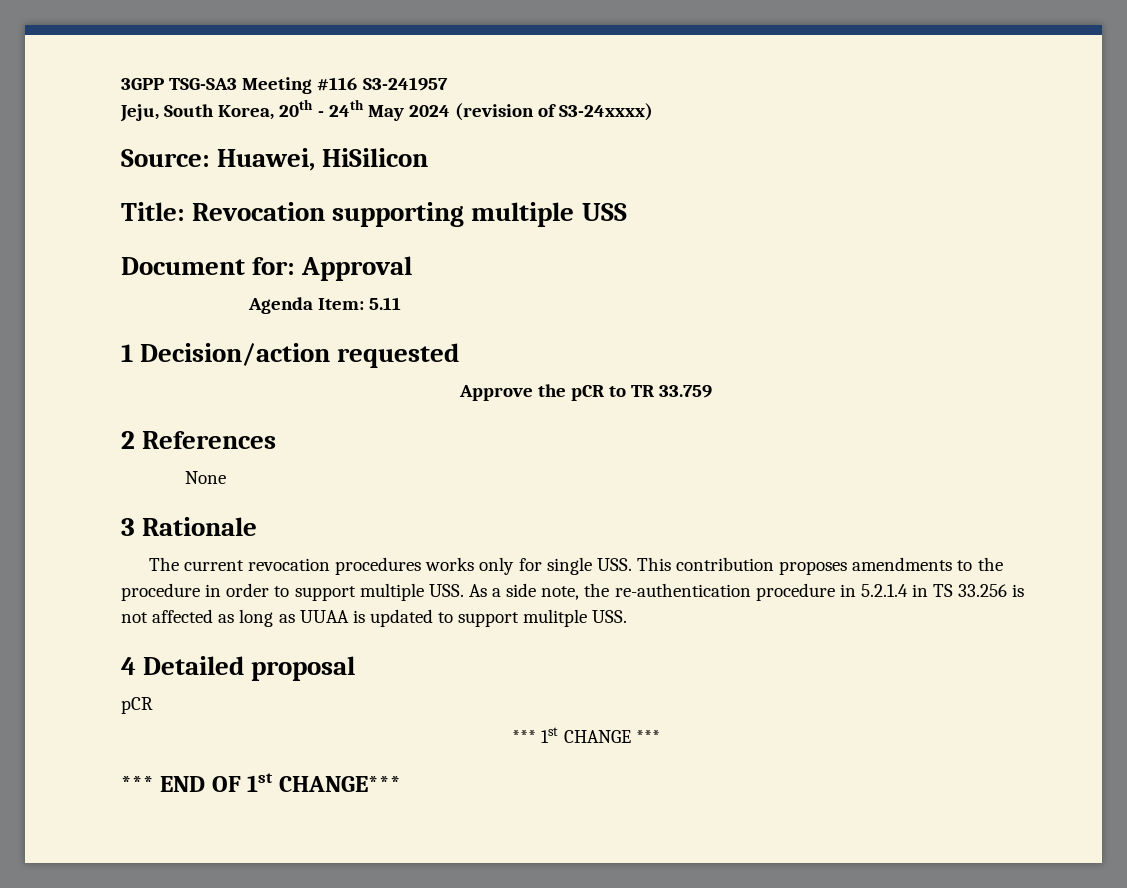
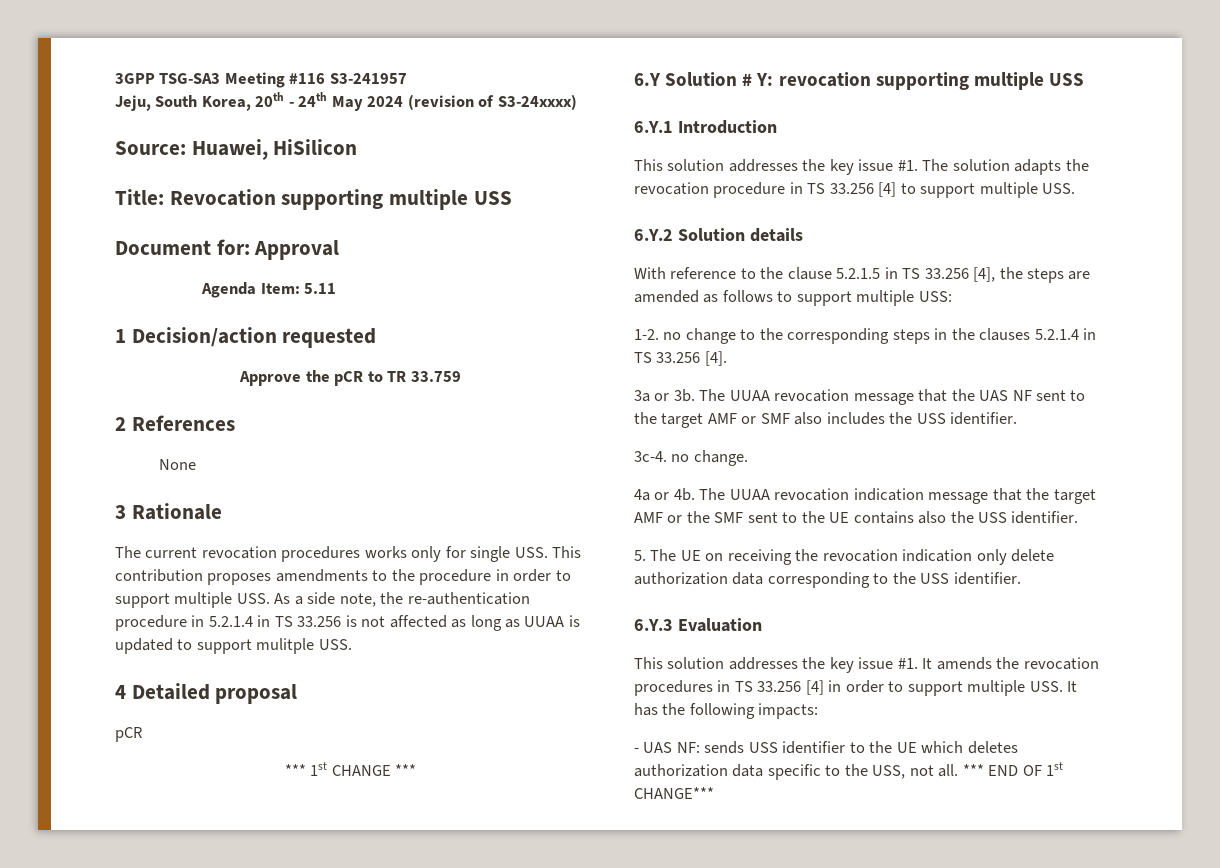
+ 6.Y Solution # Y: revocation supporting multiple USS
+ 6.Y.1 Introduction
+ This solution addresses the key issue #1. The solution adapts the revocation procedure in TS 33.256 [4] to support multiple USS.
+ 6.Y.2 Solution details
+ With reference to the clause 5.2.1.5 in TS 33.256 [4], the steps are amended as follows to support multiple USS:
+ 1-2. no change to the corresponding steps in the clauses 5.2.1.4 in TS 33.256 [4].
+ 3a or 3b. The UUAA revocation message that the UAS NF sent to the target AMF or SMF also includes the USS identifier.
+ 3c-4. no change.
+ 4a or 4b. The UUAA revocation indication message that the target AMF or the SMF sent to the UE contains also the USS identifier.
+ 5. The UE on receiving the revocation indication only delete authorization data corresponding to the USS identifier.
+ 6.Y.3 Evaluation
+ This solution addresses the key issue #1. It amends the revocation procedures in TS 33.256 [4] in order to support multiple USS. It has the following impacts:
+ - UAS NF: sends USS identifier to the UE which deletes authorization data specific to the USS, not all.

